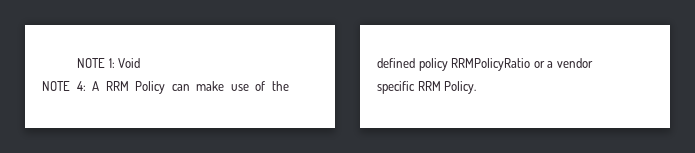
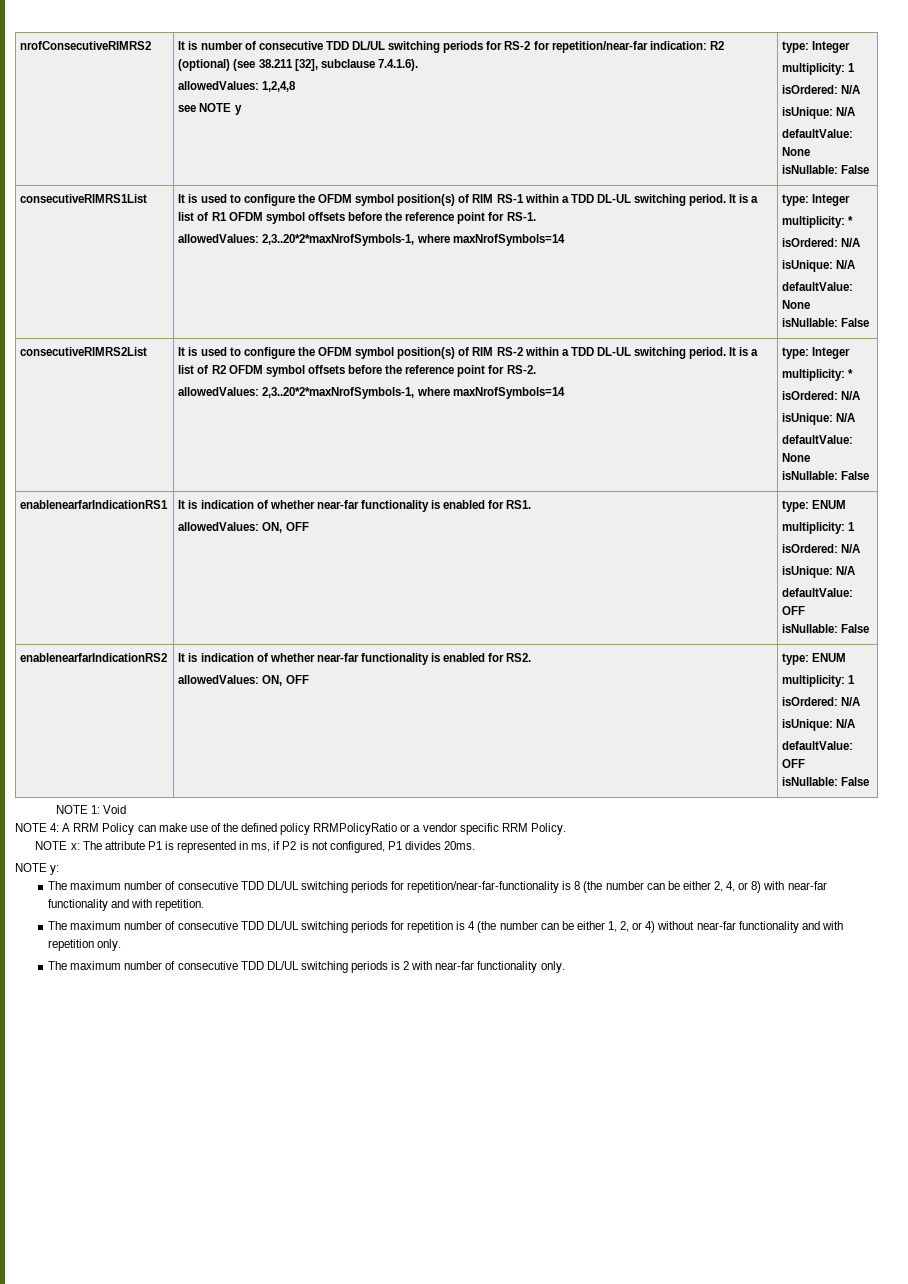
+ nrofConsecutiveRIMRS2 | It is number of consecutive TDD DL/UL switching periods for RS-2 for repetition/near-far indication: R2 (optional) (see 38.211 [32], subclause 7.4.1.6).
+ allowedValues: 1,2,4,8
+ see NOTE y | type: Integer
+ multiplicity: 1
+ isOrdered: N/A
+ isUnique: N/A
+ defaultValue: None
+ isNullable: False
+ consecutiveRIMRS1List | It is used to configure the OFDM symbol position(s) of RIM RS-1 within a TDD DL-UL switching period. It is a list of R1 OFDM symbol offsets before the reference point for RS-1.
+ allowedValues: 2,3..20*2*maxNrofSymbols-1, where maxNrofSymbols=14 | type: Integer
+ multiplicity: *
+ isOrdered: N/A
+ isUnique: N/A
+ defaultValue: None
+ isNullable: False
+ consecutiveRIMRS2List | It is used to configure the OFDM symbol position(s) of RIM RS-2 within a TDD DL-UL switching period. It is a list of R2 OFDM symbol offsets before the reference point for RS-2.
+ allowedValues: 2,3..20*2*maxNrofSymbols-1, where maxNrofSymbols=14 | type: Integer
+ multiplicity: *
+ isOrdered: N/A
+ isUnique: N/A
+ defaultValue: None
+ isNullable: False
+ enablenearfarIndicationRS1 | It is indication of whether near-far functionality is enabled for RS1.
+ allowedValues: ON, OFF | type: ENUM
+ multiplicity: 1
+ isOrdered: N/A
+ isUnique: N/A
+ defaultValue: OFF
+ isNullable: False
+ enablenearfarIndicationRS2 | It is indication of whether near-far functionality is enabled for RS2.
+ allowedValues: ON, OFF | type: ENUM
+ multiplicity: 1
+ isOrdered: N/A
+ isUnique: N/A
+ defaultValue: OFF
+ isNullable: False
+ NOTE x: The attribute P1 is represented in ms, if P2 is not configured, P1 divides 20ms.
+ NOTE y:
+ The maximum number of consecutive TDD DL/UL switching periods for repetition/near-far-functionality is 8 (the number can be either 2, 4, or 8) with near-far functionality and with repetition.
+ The maximum number of consecutive TDD DL/UL switching periods for repetition is 4 (the number can be either 1, 2, or 4) without near-far functionality and with repetition only.
+ The maximum number of consecutive TDD DL/UL switching periods is 2 with near-far functionality only.

